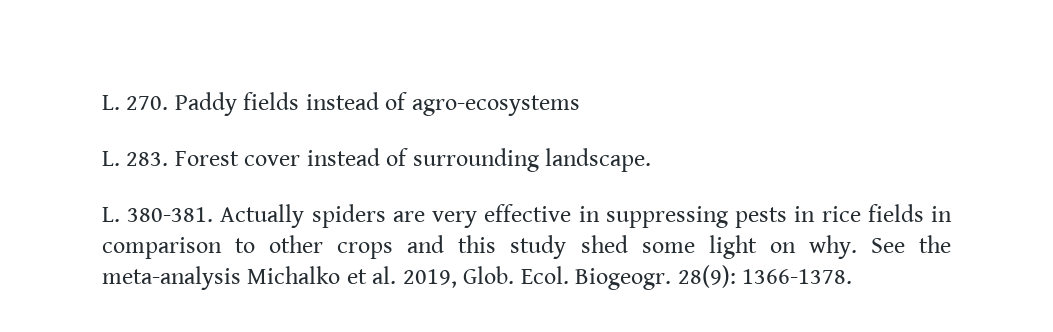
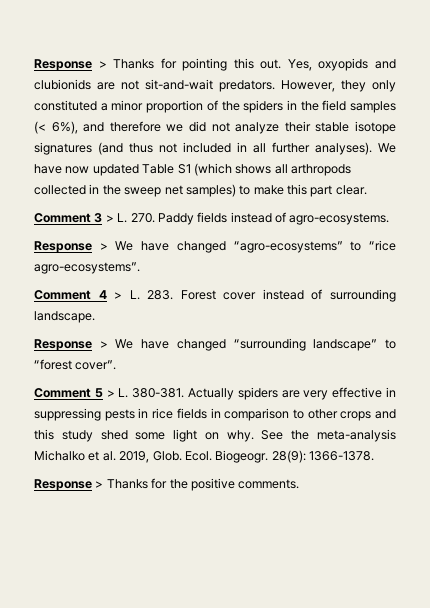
- L. 270. Paddy fields instead of agro-ecosystems
- L. 283. Forest cover instead of surrounding landscape.
+ Response > Thanks for pointing this out. Yes, oxyopids and clubionids are not sit-and-wait predators. However, they only constituted a minor proportion of the spiders in the field samples (< 6%), and therefore we did not analyze their stable isotope signatures (and thus not included in all further analyses). We have now updated Table S1 (which shows all arthropods collected in the sweep net samples) to make this part clear.
+ Comment 3 > L. 270. Paddy fields instead of agro-ecosystems.
+ Response > We have changed “agro-ecosystems” to “rice agro-ecosystems”.
+ Comment 4 > L. 283. Forest cover instead of surrounding landscape.
- L. 380-381.
+ Response > We have changed “surrounding landscape” to “forest cover”.
+ Comment 5 > L. 380-381.
+ Response > Thanks for the positive comments.

